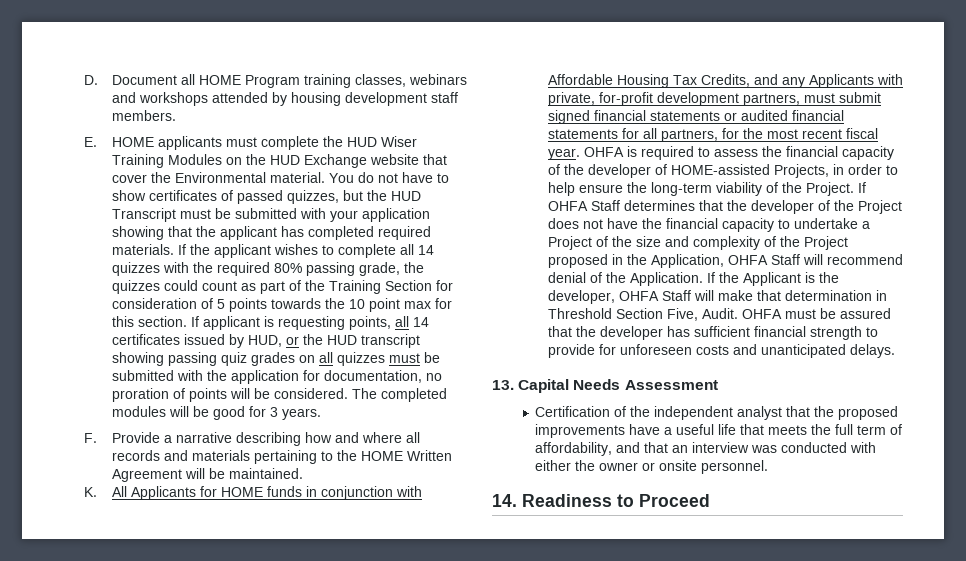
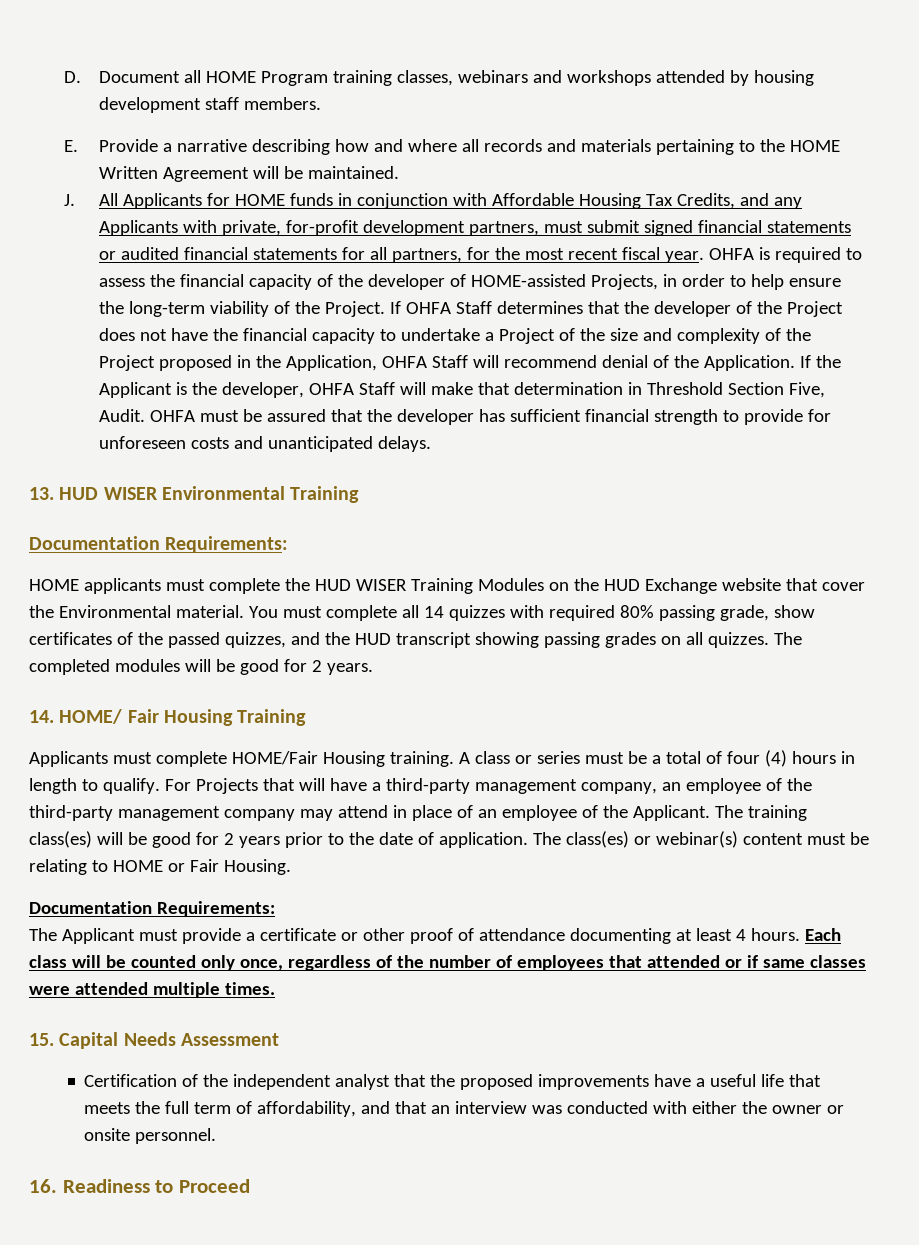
- E. HOME applicants must complete the HUD Wiser Training Modules on the HUD Exchange website that cover the Environmental material. You do not have to show certificates of passed quizzes, but the HUD Transcript must be submitted with your application showing that the applicant has completed required materials. If the applicant wishes to complete all 14 quizzes with the required 80% passing grade, the quizzes could count as part of the Training Section for consideration of 5 points towards the 10 point max for this section. If applicant is requesting points, all 14 certificates issued by HUD, or the HUD transcript showing passing quiz grades on all quizzes must be submitted with the application for documentation, no proration of points will be considered. The completed modules will be good for 3 years.
- F. Provide a narrative describing how and where all records and materials pertaining to the HOME Written Agreement will be maintained.
+ E. Provide a narrative describing how and where all records and materials pertaining to the HOME Written Agreement will be maintained.
- K. All Applicants for HOME funds in conjunction with Affordable Housing Tax Credits, and any Applicants with private, for-profit development partners, must submit signed financial statements or audited financial statements for all partners, for the most recent fiscal year.
+ J. All Applicants for HOME funds in conjunction with Affordable Housing Tax Credits, and any Applicants with private, for-profit development partners, must submit signed financial statements or audited financial statements for all partners, for the most recent fiscal year.
- 13. Capital Needs Assessment
+ 13. HUD WISER Environmental Training
+ Documentation Requirements:
+ HOME applicants must complete the HUD WISER Training Modules on the HUD Exchange website that cover the Environmental material. You must complete all 14 quizzes with required 80% passing grade, show certificates of the passed quizzes, and the HUD transcript showing passing grades on all quizzes. The completed modules will be good for 2 years.
+ 14. HOME/ Fair Housing Training
+ Applicants must complete HOME/Fair Housing training. A class or series must be a total of four (4) hours in length to qualify. For Projects that will have a third-party management company, an employee of the third-party management company may attend in place of an employee of the Applicant. The training class(es) will be good for 2 years prior to the date of application. The class(es) or webinar(s) content must be relating to HOME or Fair Housing.
+ Documentation Requirements:
+ The Applicant must provide a certificate or other proof of attendance documenting at least 4 hours. Each class will be counted only once, regardless of the number of employees that attended or if same classes were attended multiple times.
+ 15. Capital Needs Assessment
- 14. Readiness to Proceed
+ 16. Readiness to Proceed

